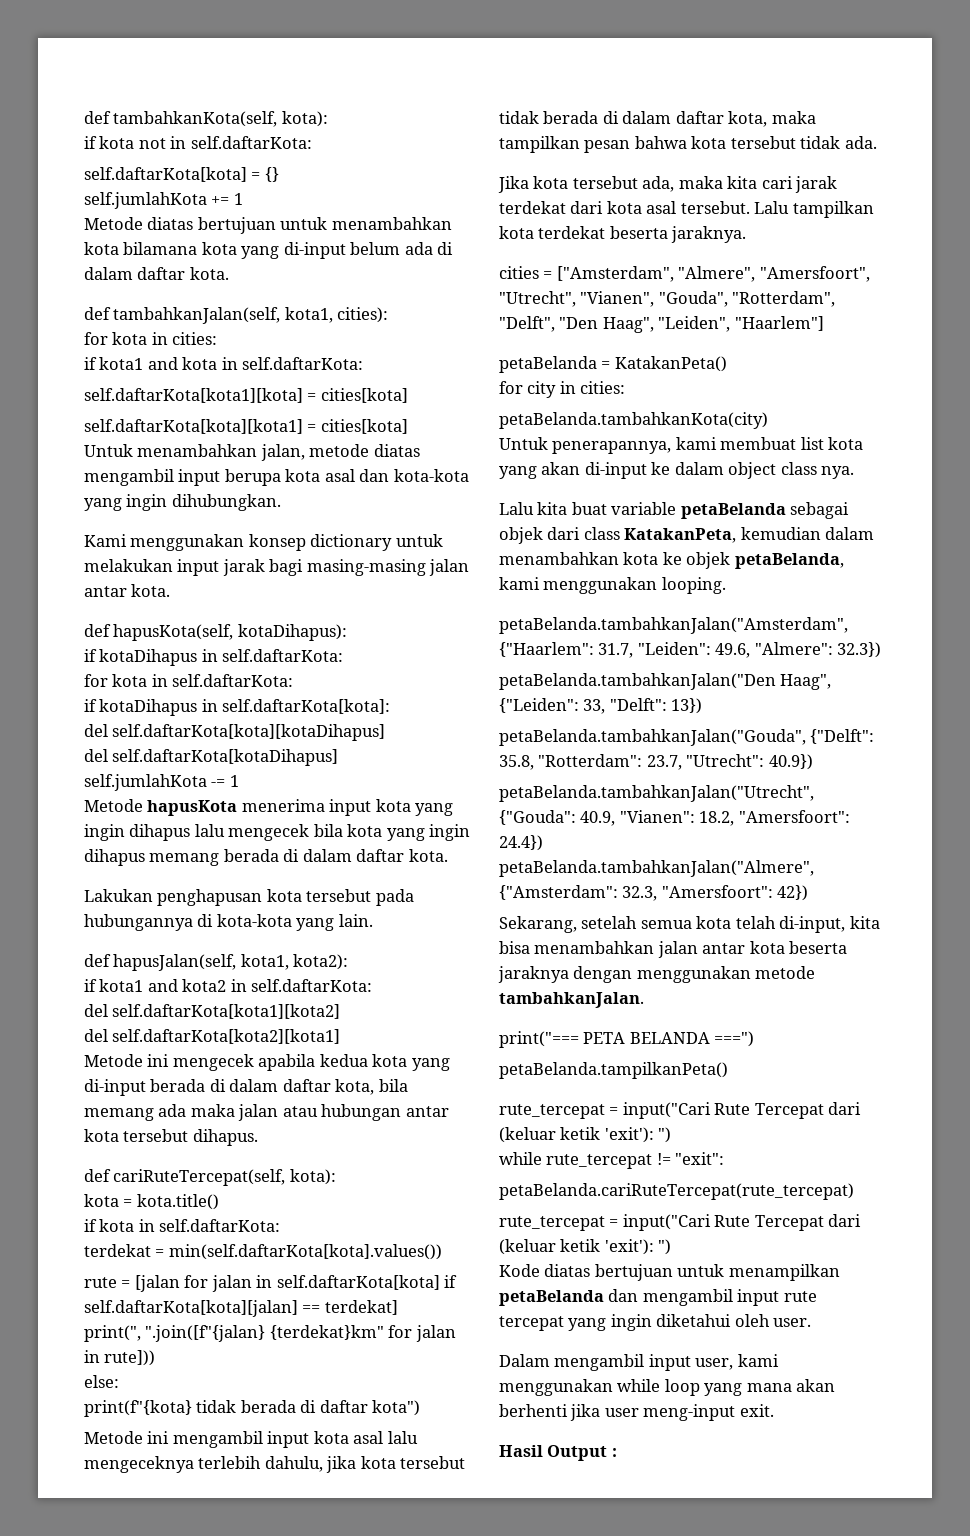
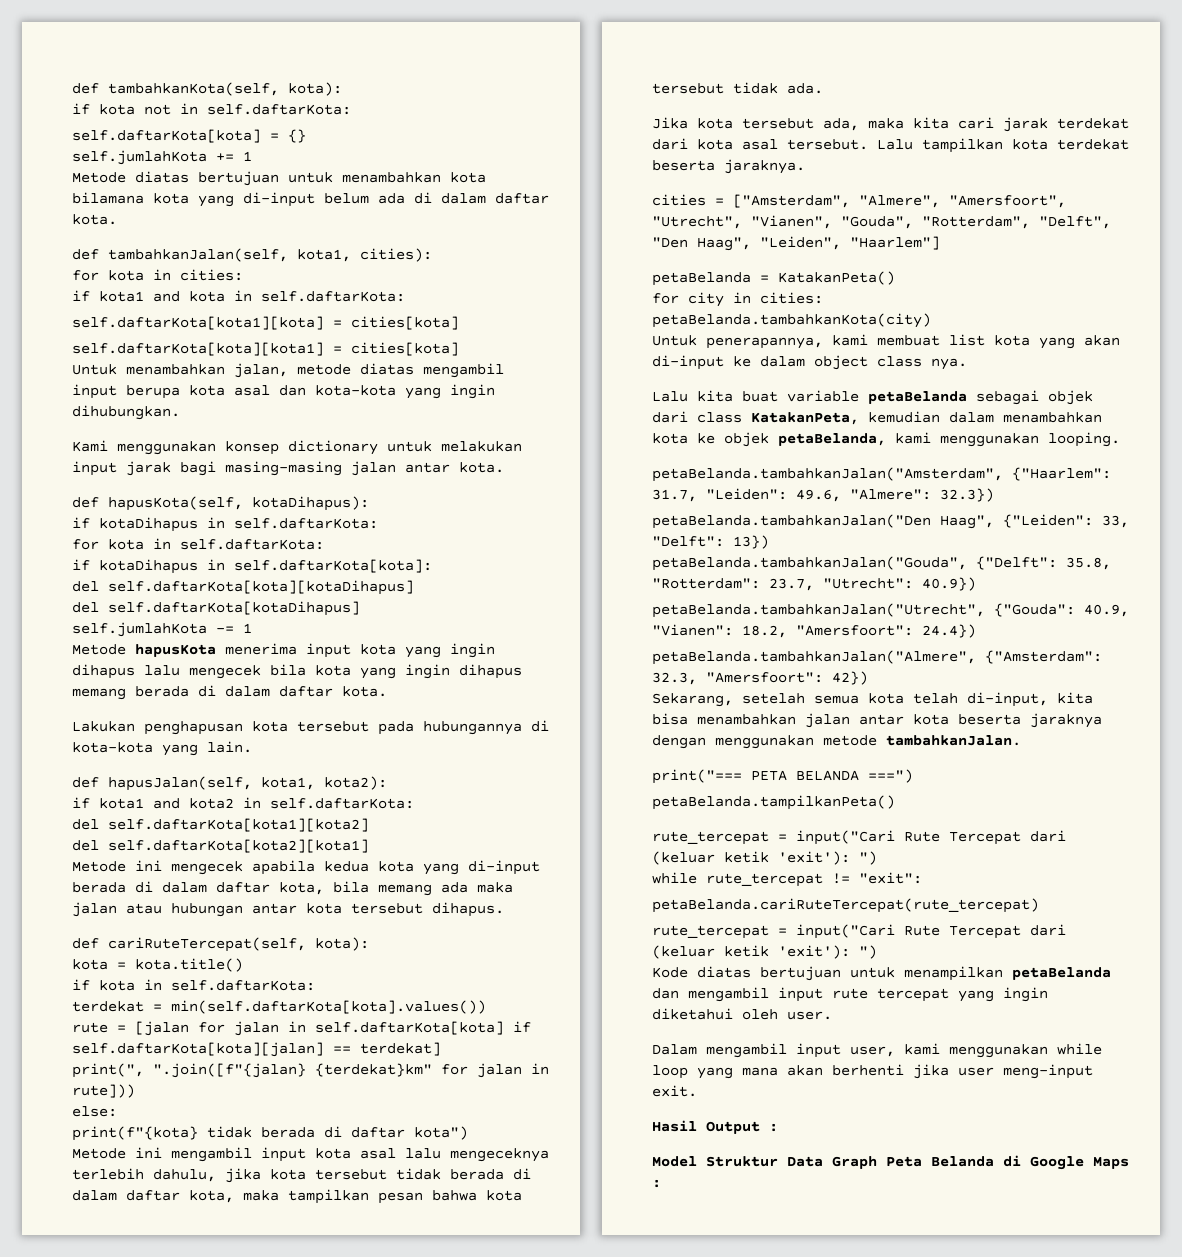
+ Model Struktur Data Graph Peta Belanda di Google Maps :

